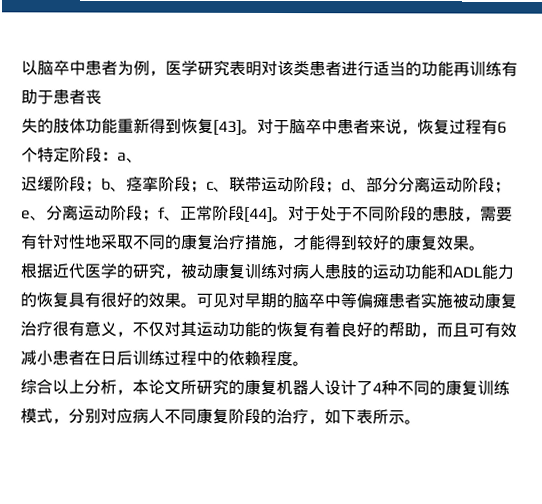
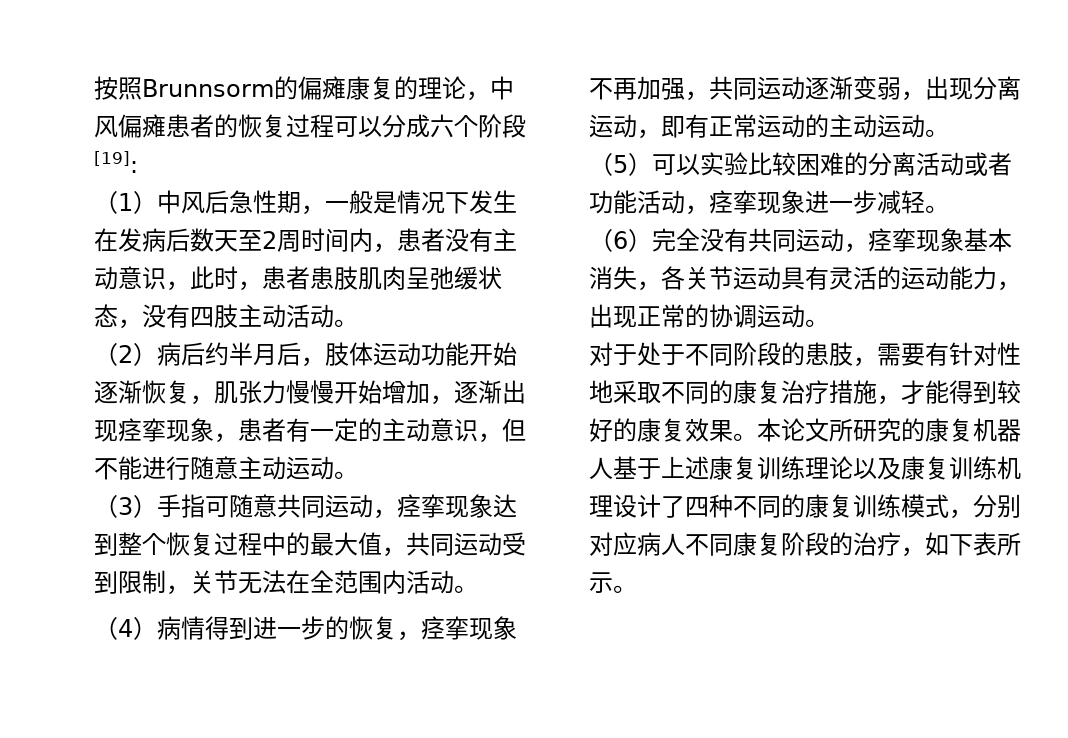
- 以脑卒中患者为例，医学研究表明对该类患者进行适当的功能再训练有助于患者丧
- 失的肢体功能重新得到恢复[43]。对于脑卒中患者来说，恢复过程有6个特定阶段：a、
- 迟缓阶段；b、痉挛阶段；c、联带运动阶段；d、部分分离运动阶段；e、分离运动阶段；f、正常阶段[44]。对于处于不同阶段的患肢，需要有针对性地采取不同的康复治疗措施，才能得到较好的康复效果。
- 根据近代医学的研究，被动康复训练对病人患肢的运动功能和ADL能力的恢复具有很好的效果。可见对早期的脑卒中等偏瘫患者实施被动康复治疗很有意义，不仅对其运动功能的恢复有着良好的帮助，而且可有效减小患者在日后训练过程中的依赖程度。
- 综合以上分析，本论文所研究的康复机器人设计了4种不同的康复训练模式，分别对应病人不同康复阶段的治疗，如下表所示。
+ 按照Brunnsorm的偏瘫康复的理论，中风偏瘫患者的恢复过程可以分成六个阶段[19]:
+ （1）中风后急性期，一般是情况下发生在发病后数天至2周时间内，患者没有主动意识，此时，患者患肢肌肉呈弛缓状态，没有四肢主动活动。
+ （2）病后约半月后，肢体运动功能开始逐渐恢复，肌张力慢慢开始增加，逐渐出现痉挛现象，患者有一定的主动意识，但不能进行随意主动运动。
+ （3）手指可随意共同运动，痉挛现象达到整个恢复过程中的最大值，共同运动受到限制，关节无法在全范围内活动。
+ （4）病情得到进一步的恢复，痉挛现象不再加强，共同运动逐渐变弱，出现分离运动，即有正常运动的主动运动。
+ （5）可以实验比较困难的分离活动或者功能活动，痉挛现象进一步减轻。
+ （6）完全没有共同运动，痉挛现象基本消失，各关节运动具有灵活的运动能力，出现正常的协调运动。
+ 对于处于不同阶段的患肢，需要有针对性地采取不同的康复治疗措施，才能得到较好的康复效果。本论文所研究的康复机器人基于上述康复训练理论以及康复训练机理设计了四种不同的康复训练模式，分别对应病人不同康复阶段的治疗，如下表所示。

